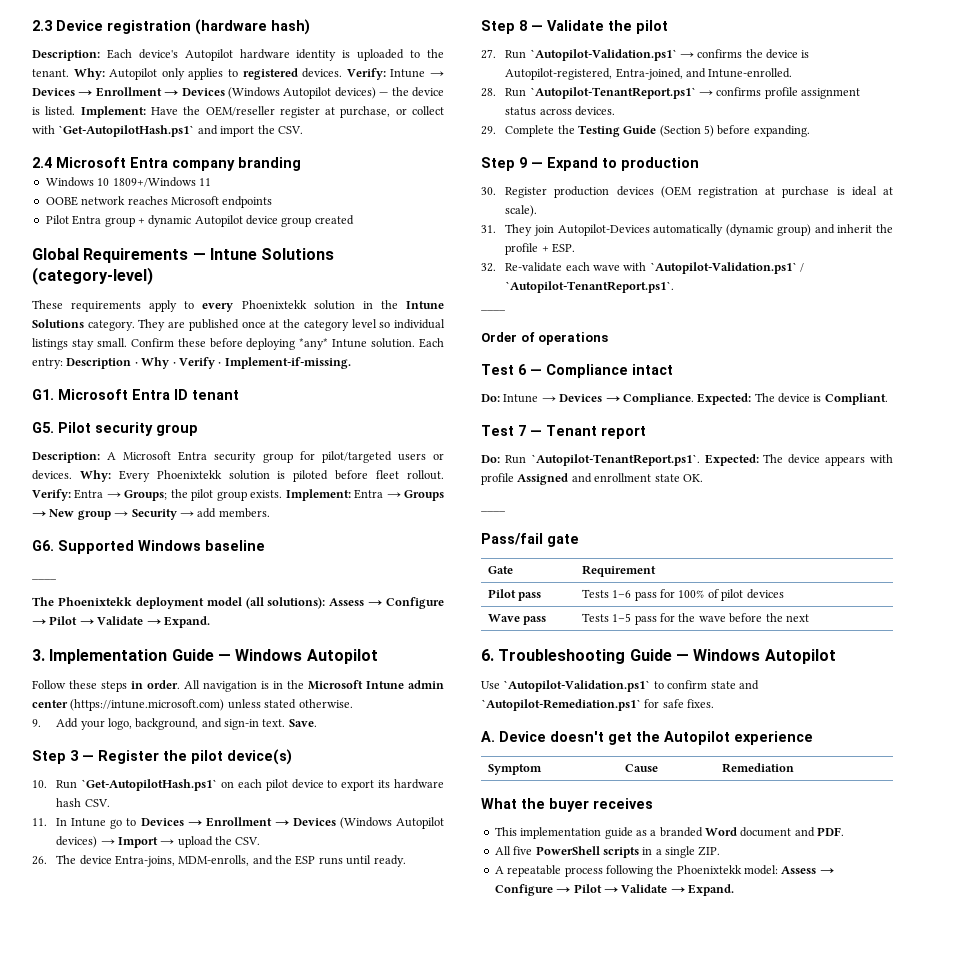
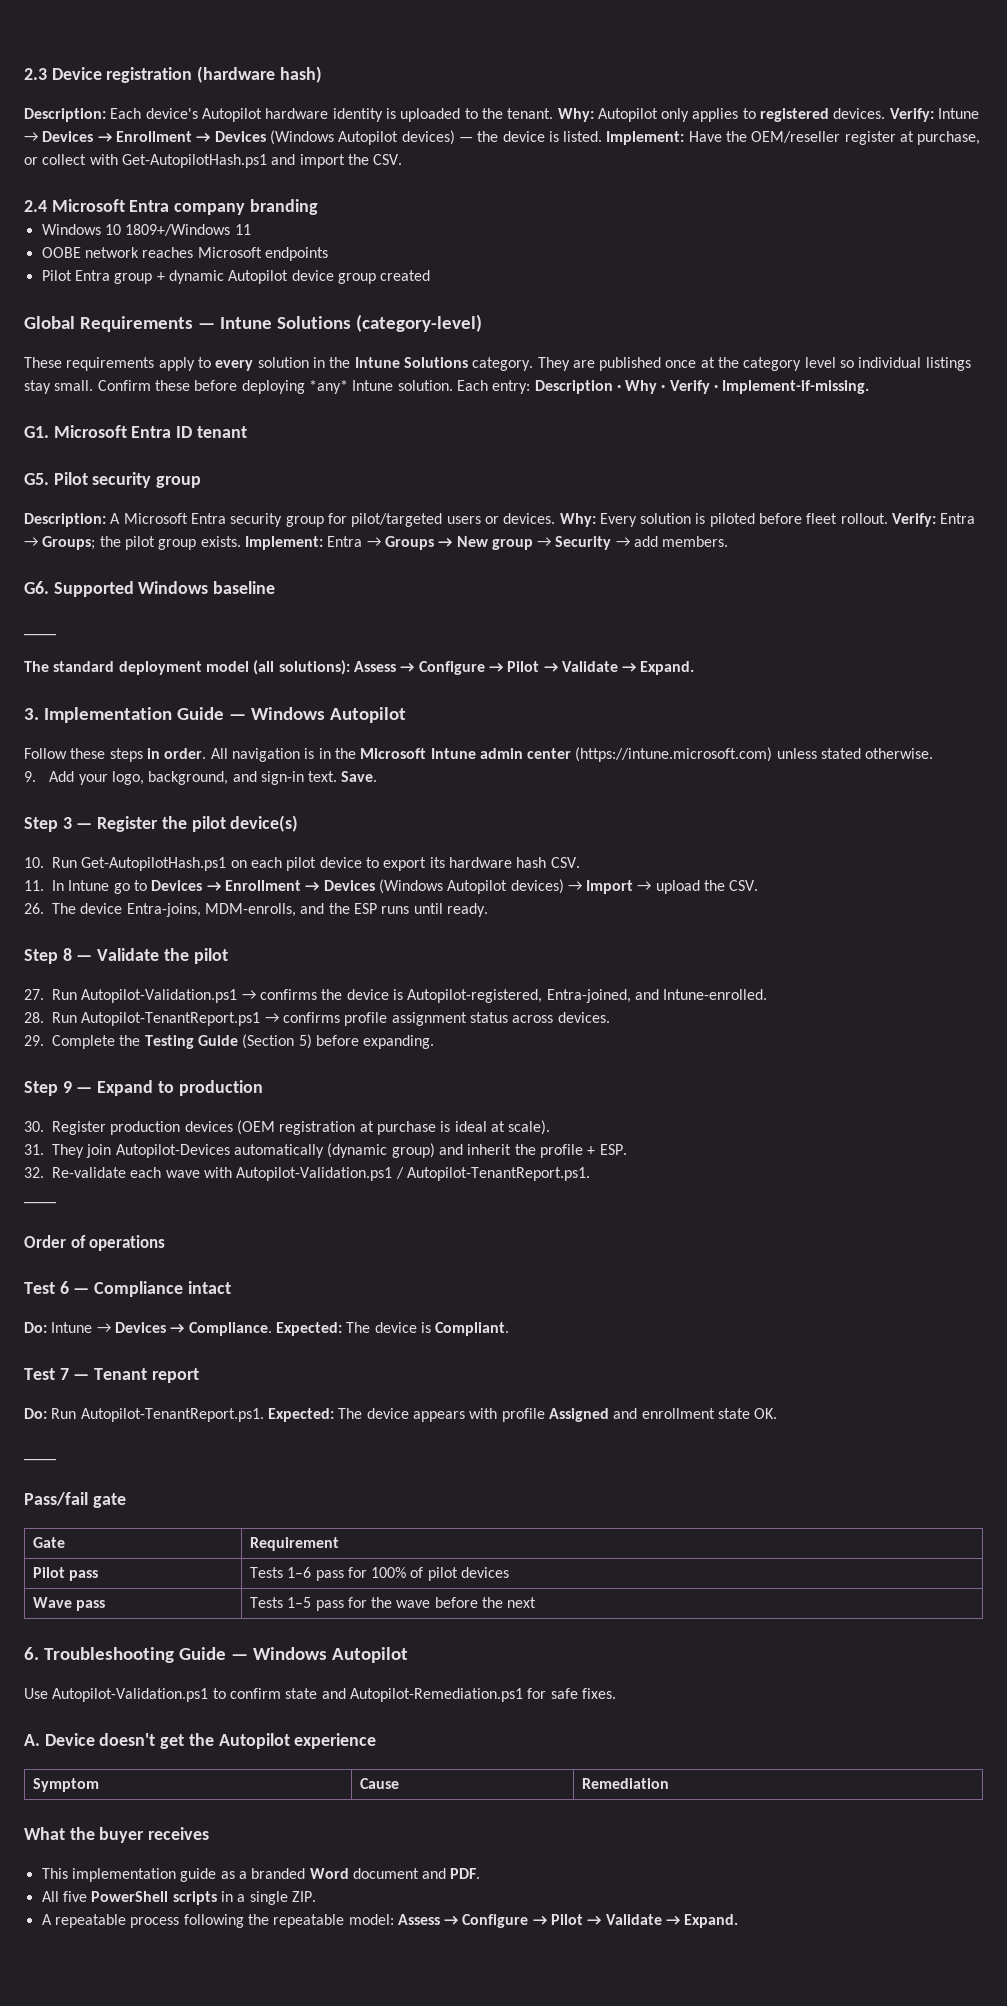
- Implement: Have the OEM/reseller register at purchase, or collect with `Get-AutopilotHash.ps1` and import the CSV.
+ Implement: Have the OEM/reseller register at purchase, or collect with Get-AutopilotHash.ps1 and import the CSV.
- These requirements apply to every Phoenixtekk solution in the Intune Solutions category.
+ These requirements apply to every solution in the Intune Solutions category.
- Why: Every Phoenixtekk solution is piloted before fleet rollout.
+ Why: Every solution is piloted before fleet rollout.
- The Phoenixtekk deployment model (all solutions): Assess → Configure → Pilot → Validate → Expand.
+ The standard deployment model (all solutions): Assess → Configure → Pilot → Validate → Expand.
- 10. Run `Get-AutopilotHash.ps1` on each pilot device to export its hardware hash CSV.
+ 10. Run Get-AutopilotHash.ps1 on each pilot device to export its hardware hash CSV.
- 27. Run `Autopilot-Validation.ps1` → confirms the device is Autopilot-registered, Entra-joined, and Intune-enrolled.
+ 27. Run Autopilot-Validation.ps1 → confirms the device is Autopilot-registered, Entra-joined, and Intune-enrolled.
- 28. Run `Autopilot-TenantReport.ps1` → confirms profile assignment status across devices.
+ 28. Run Autopilot-TenantReport.ps1 → confirms profile assignment status across devices.
- 32. Re-validate each wave with `Autopilot-Validation.ps1` / `Autopilot-TenantReport.ps1`.
+ 32. Re-validate each wave with Autopilot-Validation.ps1 / Autopilot-TenantReport.ps1.
- Do: Run `Autopilot-TenantReport.ps1`. Expected: The device appears with profile Assigned and enrollment state OK.
+ Do: Run Autopilot-TenantReport.ps1. Expected: The device appears with profile Assigned and enrollment state OK.
- Use `Autopilot-Validation.ps1` to confirm state and `Autopilot-Remediation.ps1` for safe fixes.
+ Use Autopilot-Validation.ps1 to confirm state and Autopilot-Remediation.ps1 for safe fixes.
- A repeatable process following the Phoenixtekk model: Assess → Configure → Pilot → Validate → Expand.
+ A repeatable process following the repeatable model: Assess → Configure → Pilot → Validate → Expand.

